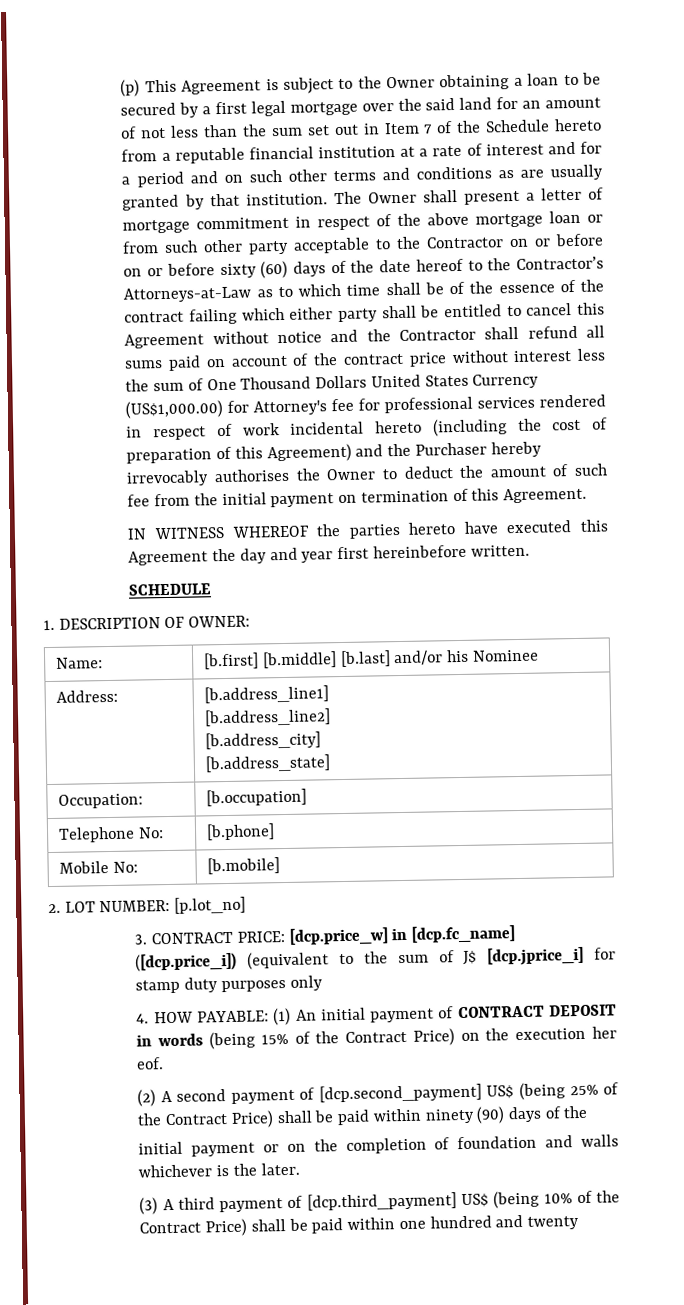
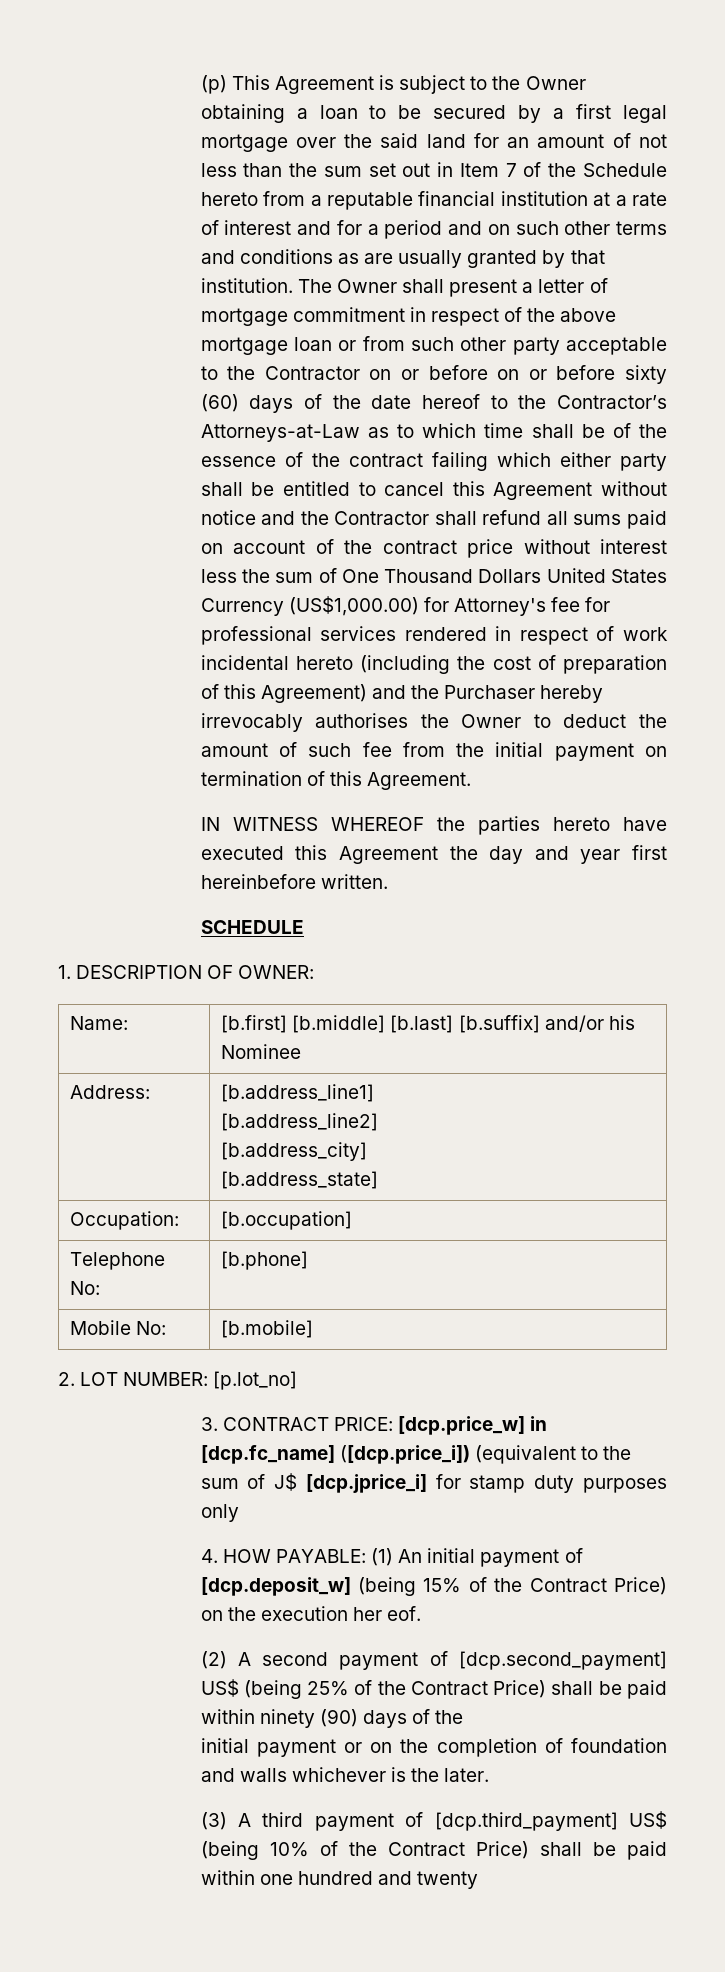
- Name: | [b.first] [b.middle] [b.last] and/or his Nominee
+ Name: | [b.first] [b.middle] [b.last] [b.suffix] and/or his Nominee
- 4. HOW PAYABLE: (1) An initial payment of CONTRACT DEPOSIT in words (being 15% of the Contract Price) on the execution her eof.
+ 4. HOW PAYABLE: (1) An initial payment of [dcp.deposit_w] (being 15% of the Contract Price) on the execution her eof.

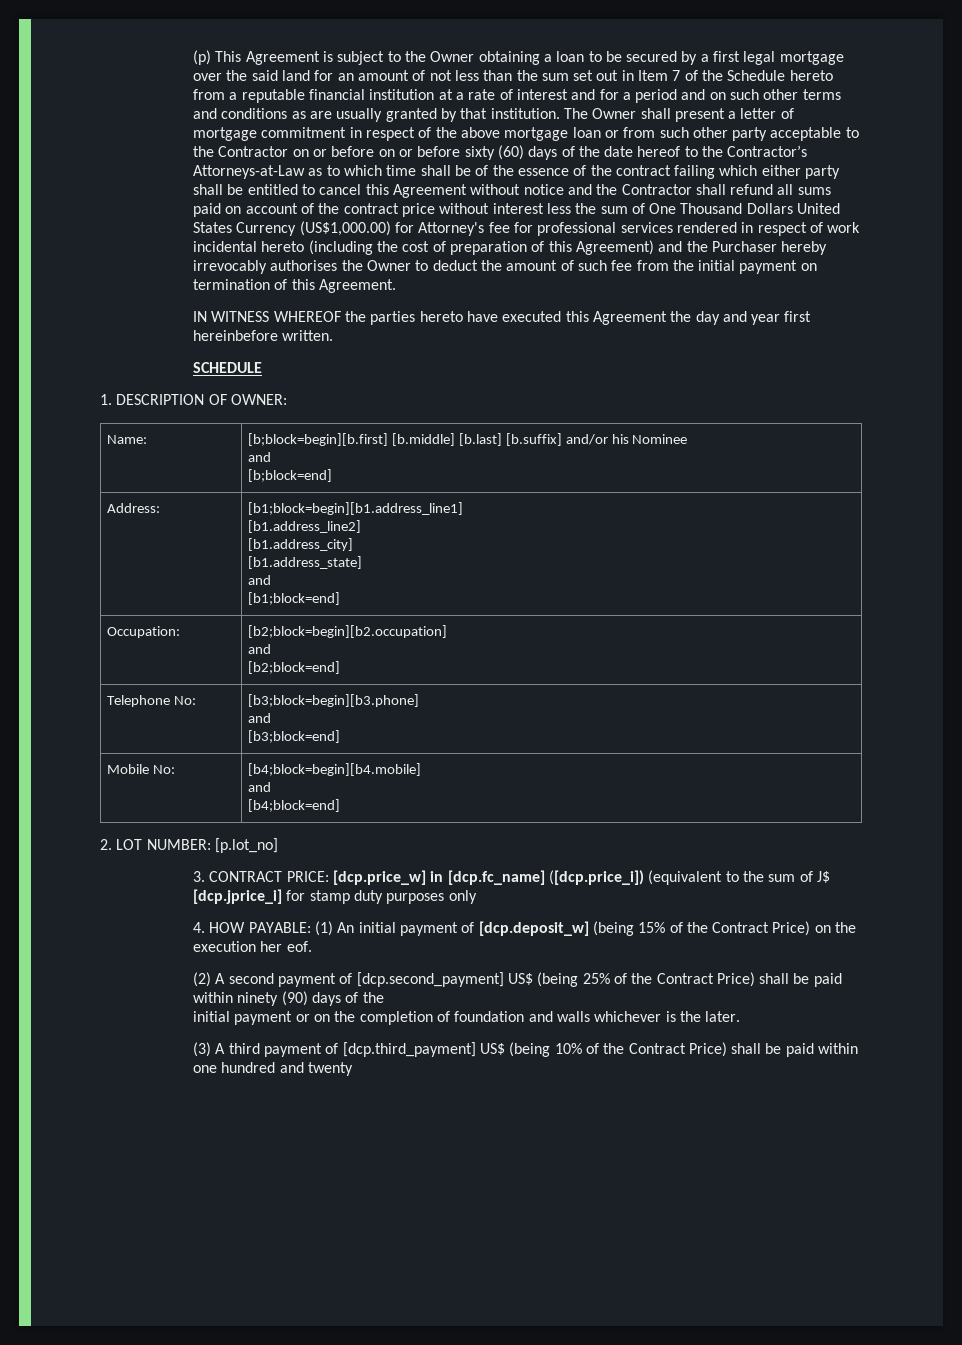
- Name: | [b.first] [b.middle] [b.last] [b.suffix] and/or his Nominee
+ Name: | [b;block=begin][b.first] [b.middle] [b.last] [b.suffix] and/or his Nominee
+ and
+ [b;block=end]
- Address: | [b.address_line1]
- [b.address_line2]
- [b.address_city]
- [b.address_state]
- Occupation: | [b.occupation]
+ Address: | [b1;block=begin][b1.address_line1]
+ [b1.address_line2]
+ [b1.address_city]
+ [b1.address_state]
+ and
+ [b1;block=end]
+ Occupation: | [b2;block=begin][b2.occupation]
+ and
+ [b2;block=end]
- Telephone No: | [b.phone]
+ Telephone No: | [b3;block=begin][b3.phone]
+ and
+ [b3;block=end]
- Mobile No: | [b.mobile]
+ Mobile No: | [b4;block=begin][b4.mobile]
+ and
+ [b4;block=end]

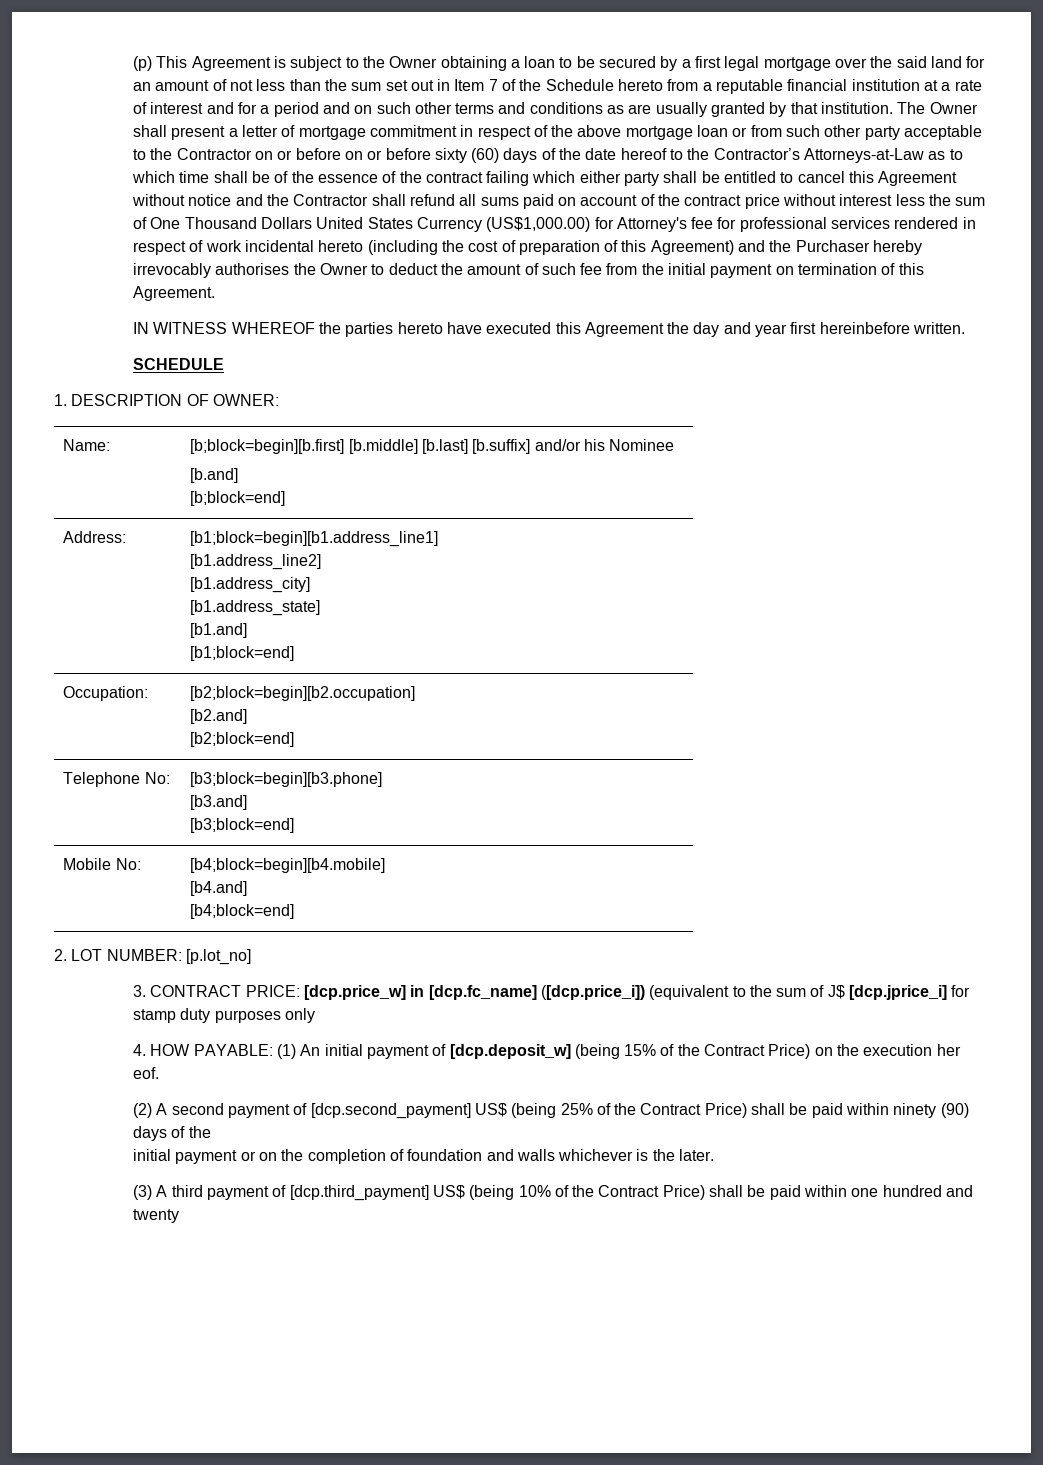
  Name: | [b;block=begin][b.first] [b.middle] [b.last] [b.suffix] and/or his Nominee
- and
+ [b.and]
  Address: | [b1;block=begin][b1.address_line1]
  [b1.address_line2]
  [b1.address_city]
  [b1.address_state]
- and
+ [b1.and]
  Occupation: | [b2;block=begin][b2.occupation]
- and
+ [b2.and]
  Telephone No: | [b3;block=begin][b3.phone]
- and
+ [b3.and]
  Mobile No: | [b4;block=begin][b4.mobile]
- and
+ [b4.and]

